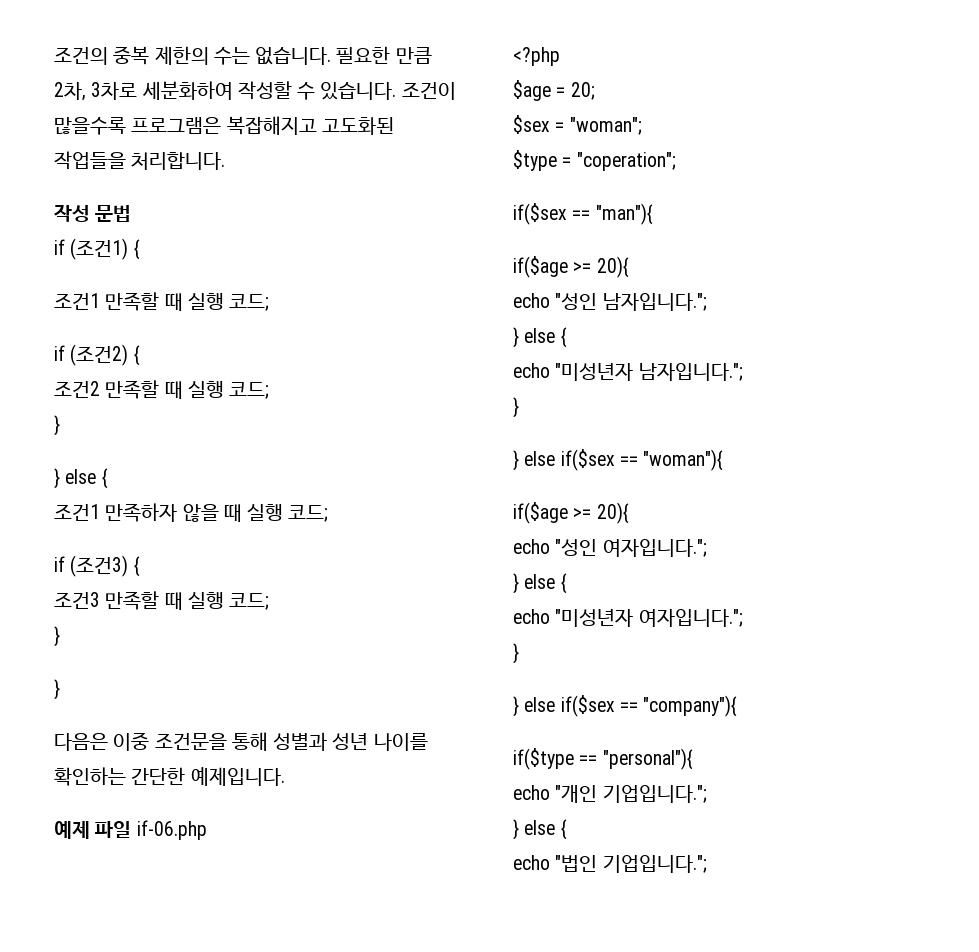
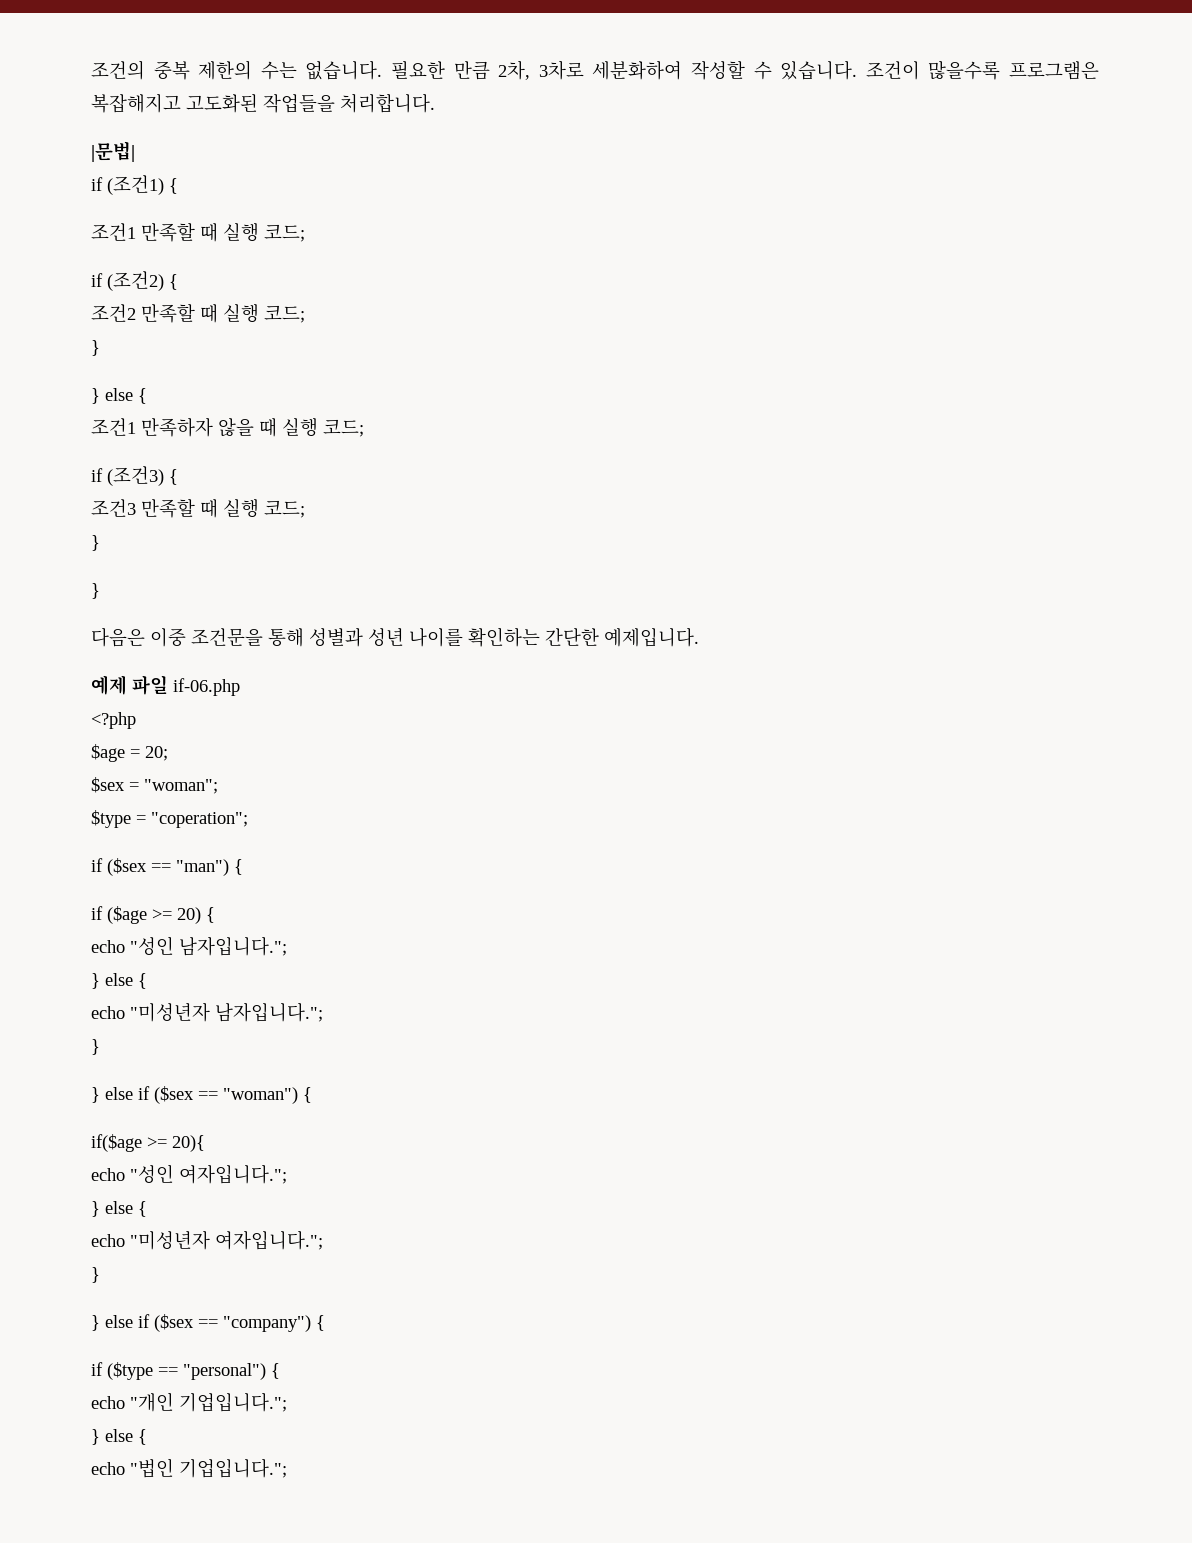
- 작성 문법
+ |문법|
- if($sex == "man"){
- if($age >= 20){
+ if ($sex == "man") {
+ if ($age >= 20) {
- } else if($sex == "woman"){
+ } else if ($sex == "woman") {
- } else if($sex == "company"){
- if($type == "personal"){
+ } else if ($sex == "company") {
+ if ($type == "personal") {

